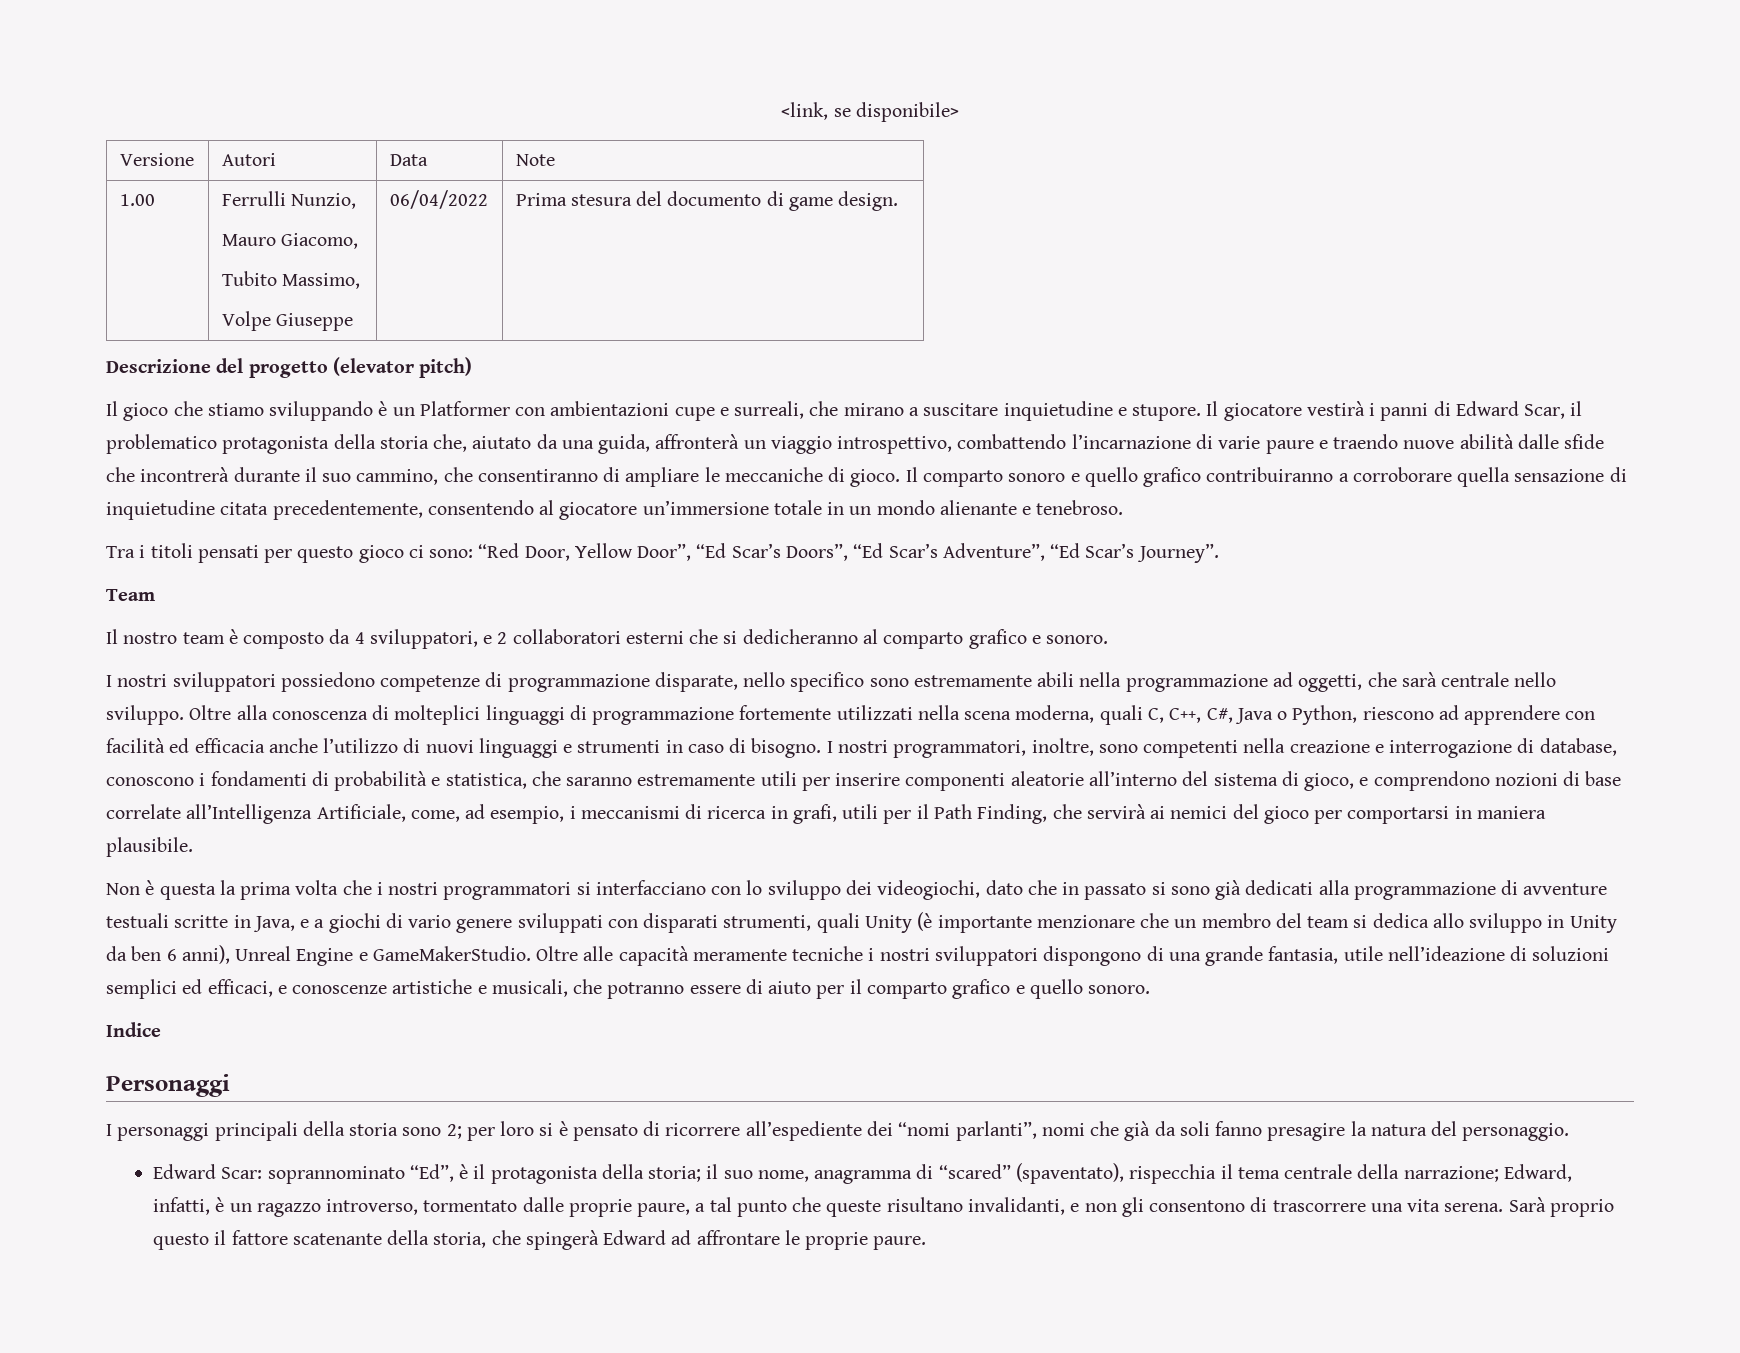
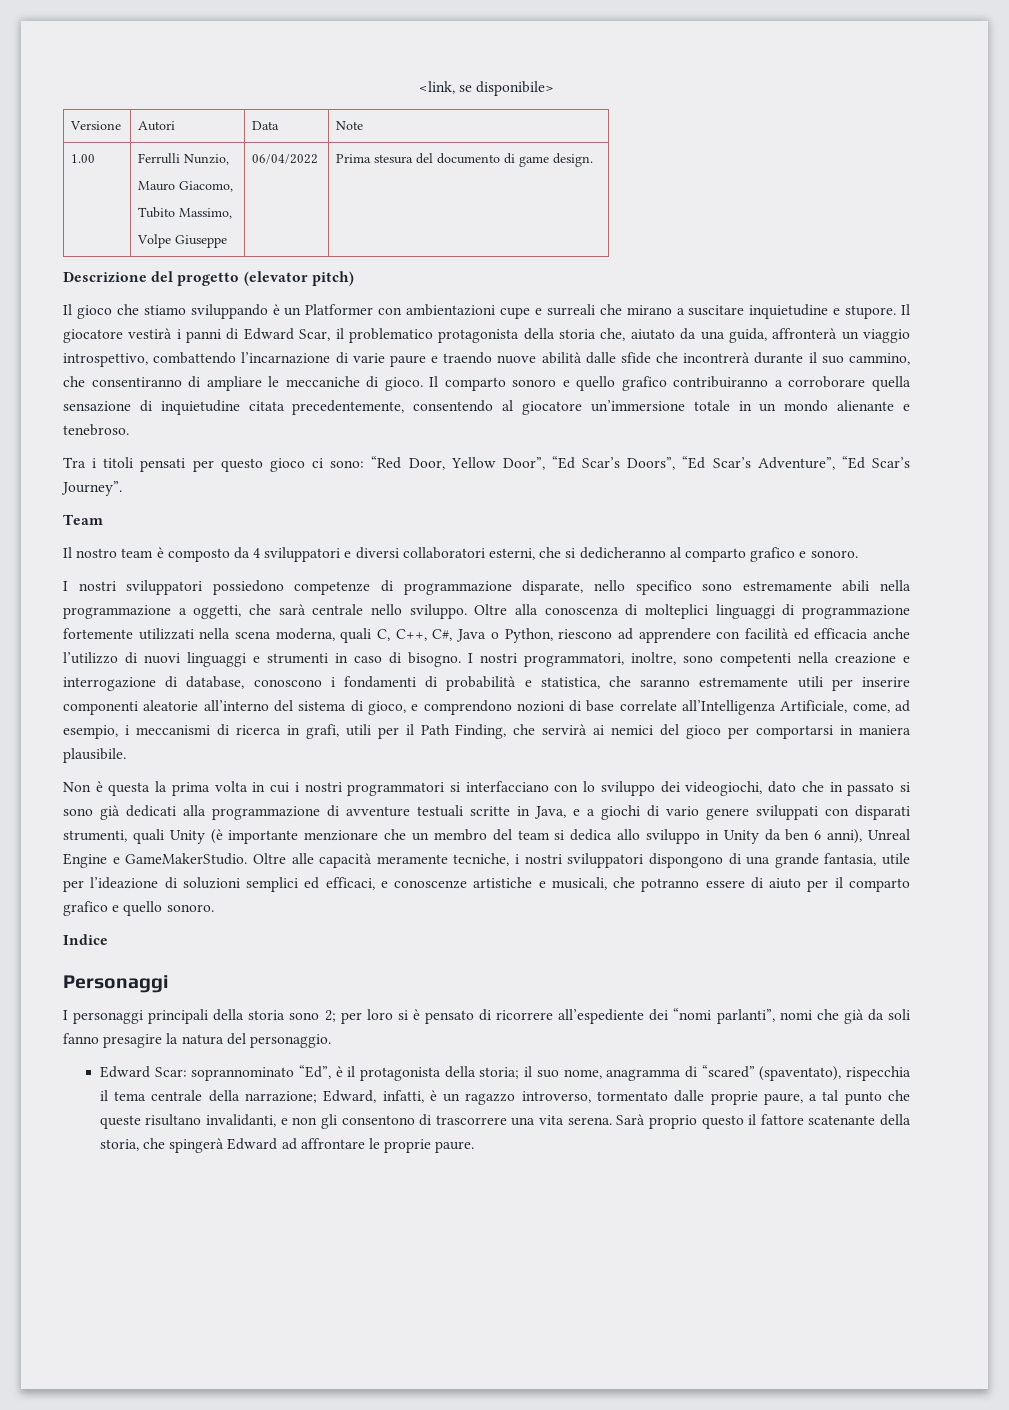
- Il gioco che stiamo sviluppando è un Platformer con ambientazioni cupe e surreali, che mirano a suscitare inquietudine e stupore.
+ Il gioco che stiamo sviluppando è un Platformer con ambientazioni cupe e surreali che mirano a suscitare inquietudine e stupore.
- Il nostro team è composto da 4 sviluppatori, e 2 collaboratori esterni che si dedicheranno al comparto grafico e sonoro.
+ Il nostro team è composto da 4 sviluppatori e diversi collaboratori esterni, che si dedicheranno al comparto grafico e sonoro.
- I nostri sviluppatori possiedono competenze di programmazione disparate, nello specifico sono estremamente abili nella programmazione ad oggetti, che sarà centrale nello sviluppo.
+ I nostri sviluppatori possiedono competenze di programmazione disparate, nello specifico sono estremamente abili nella programmazione a oggetti, che sarà centrale nello sviluppo.
- Non è questa la prima volta che i nostri programmatori si interfacciano con lo sviluppo dei videogiochi, dato che in passato si sono già dedicati alla programmazione di avventure testuali scritte in Java, e a giochi di vario genere sviluppati con disparati strumenti, quali Unity (è importante menzionare che un membro del team si dedica allo sviluppo in Unity da ben 6 anni), Unreal Engine e GameMakerStudio.
+ Non è questa la prima volta in cui i nostri programmatori si interfacciano con lo sviluppo dei videogiochi, dato che in passato si sono già dedicati alla programmazione di avventure testuali scritte in Java, e a giochi di vario genere sviluppati con disparati strumenti, quali Unity (è importante menzionare che un membro del team si dedica allo sviluppo in Unity da ben 6 anni), Unreal Engine e GameMakerStudio.
- Oltre alle capacità meramente tecniche i nostri sviluppatori dispongono di una grande fantasia, utile nell’ideazione di soluzioni semplici ed efficaci, e conoscenze artistiche e musicali, che potranno essere di aiuto per il comparto grafico e quello sonoro.
+ Oltre alle capacità meramente tecniche, i nostri sviluppatori dispongono di una grande fantasia, utile per l’ideazione di soluzioni semplici ed efficaci, e conoscenze artistiche e musicali, che potranno essere di aiuto per il comparto grafico e quello sonoro.

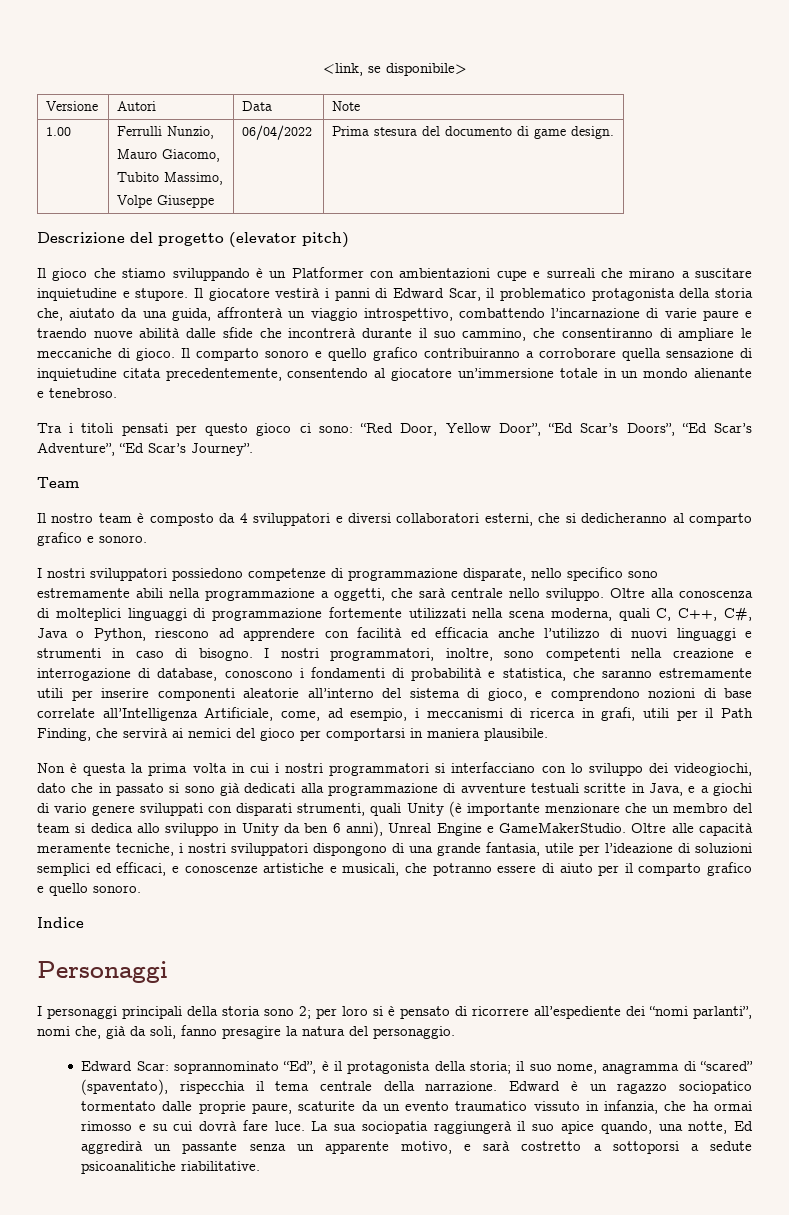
- I personaggi principali della storia sono 2; per loro si è pensato di ricorrere all’espediente dei “nomi parlanti”, nomi che già da soli fanno presagire la natura del personaggio.
+ I personaggi principali della storia sono 2; per loro si è pensato di ricorrere all’espediente dei “nomi parlanti”, nomi che, già da soli, fanno presagire la natura del personaggio.
- Edward Scar: soprannominato “Ed”, è il protagonista della storia; il suo nome, anagramma di “scared” (spaventato), rispecchia il tema centrale della narrazione; Edward, infatti, è un ragazzo introverso, tormentato dalle proprie paure, a tal punto che queste risultano invalidanti, e non gli consentono di trascorrere una vita serena. Sarà proprio questo il fattore scatenante della storia, che spingerà Edward ad affrontare le proprie paure.
+ Edward Scar: soprannominato “Ed”, è il protagonista della storia; il suo nome, anagramma di “scared” (spaventato), rispecchia il tema centrale della narrazione. Edward è un ragazzo sociopatico tormentato dalle proprie paure, scaturite da un evento traumatico vissuto in infanzia, che ha ormai rimosso e su cui dovrà fare luce. La sua sociopatia raggiungerà il suo apice quando, una notte, Ed aggredirà un passante senza un apparente motivo, e sarà costretto a sottoporsi a sedute psicoanalitiche riabilitative.

